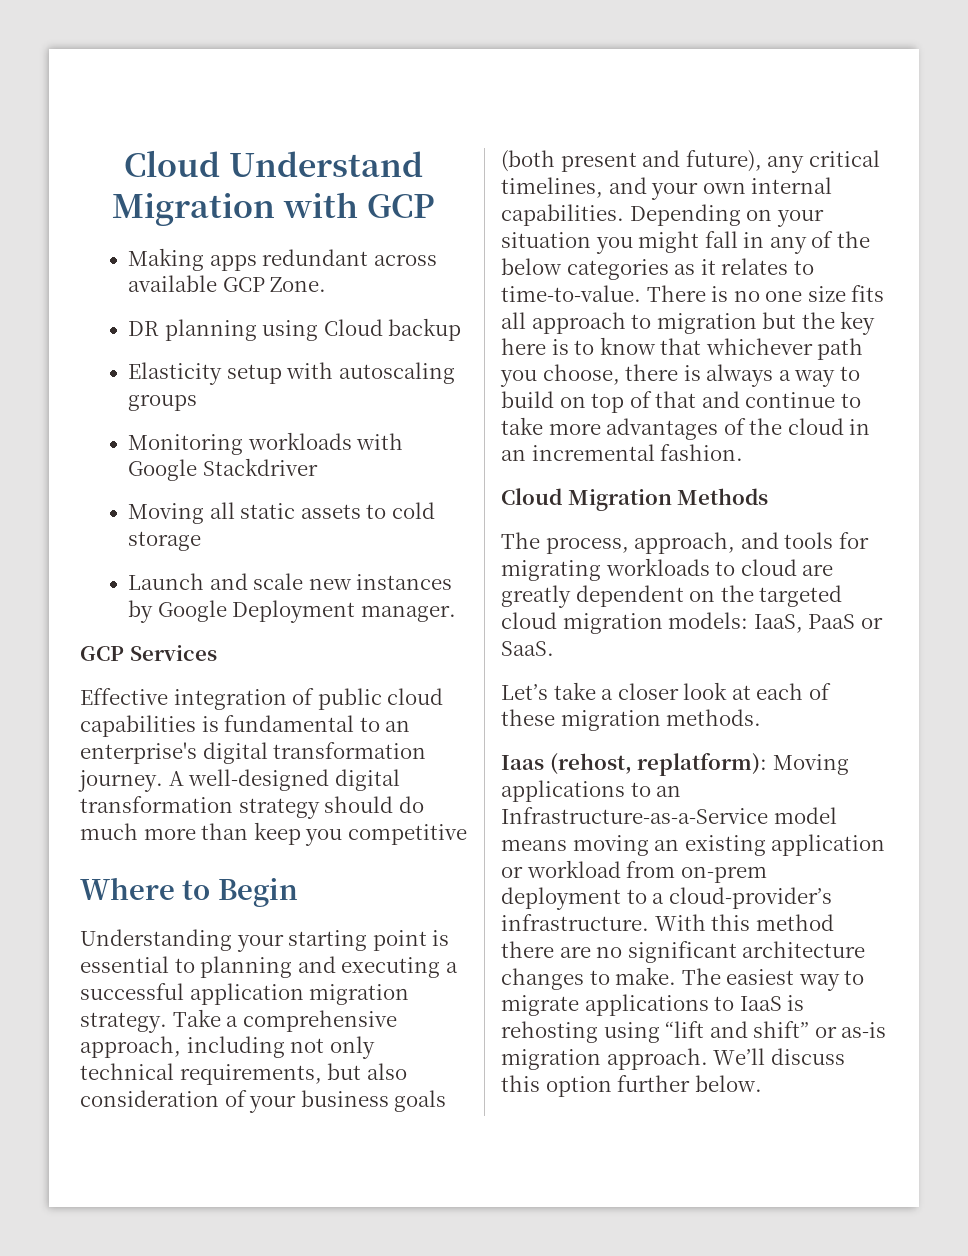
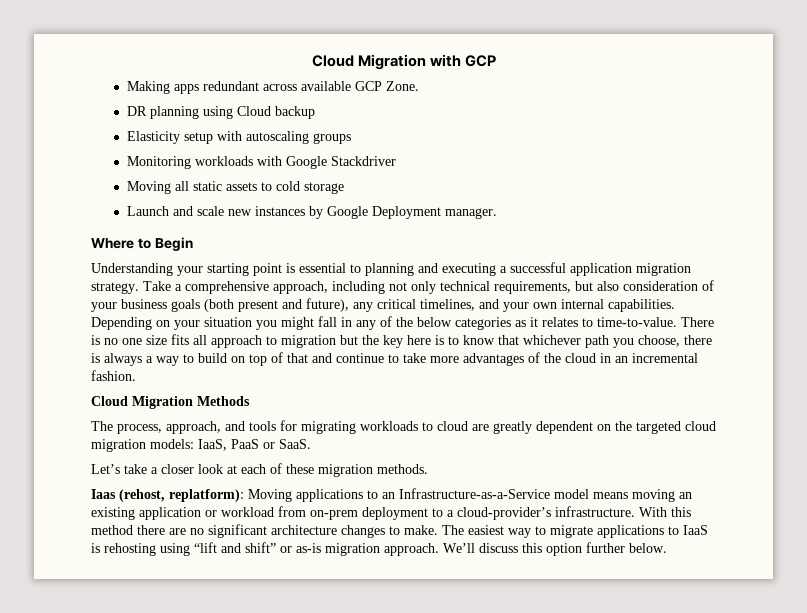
- Cloud Understand Migration with GCP
+ Cloud Migration with GCP
- GCP Services
- Effective integration of public cloud capabilities is fundamental to an enterprise's digital transformation journey. A well-designed digital transformation strategy should do much more than keep you competitive

